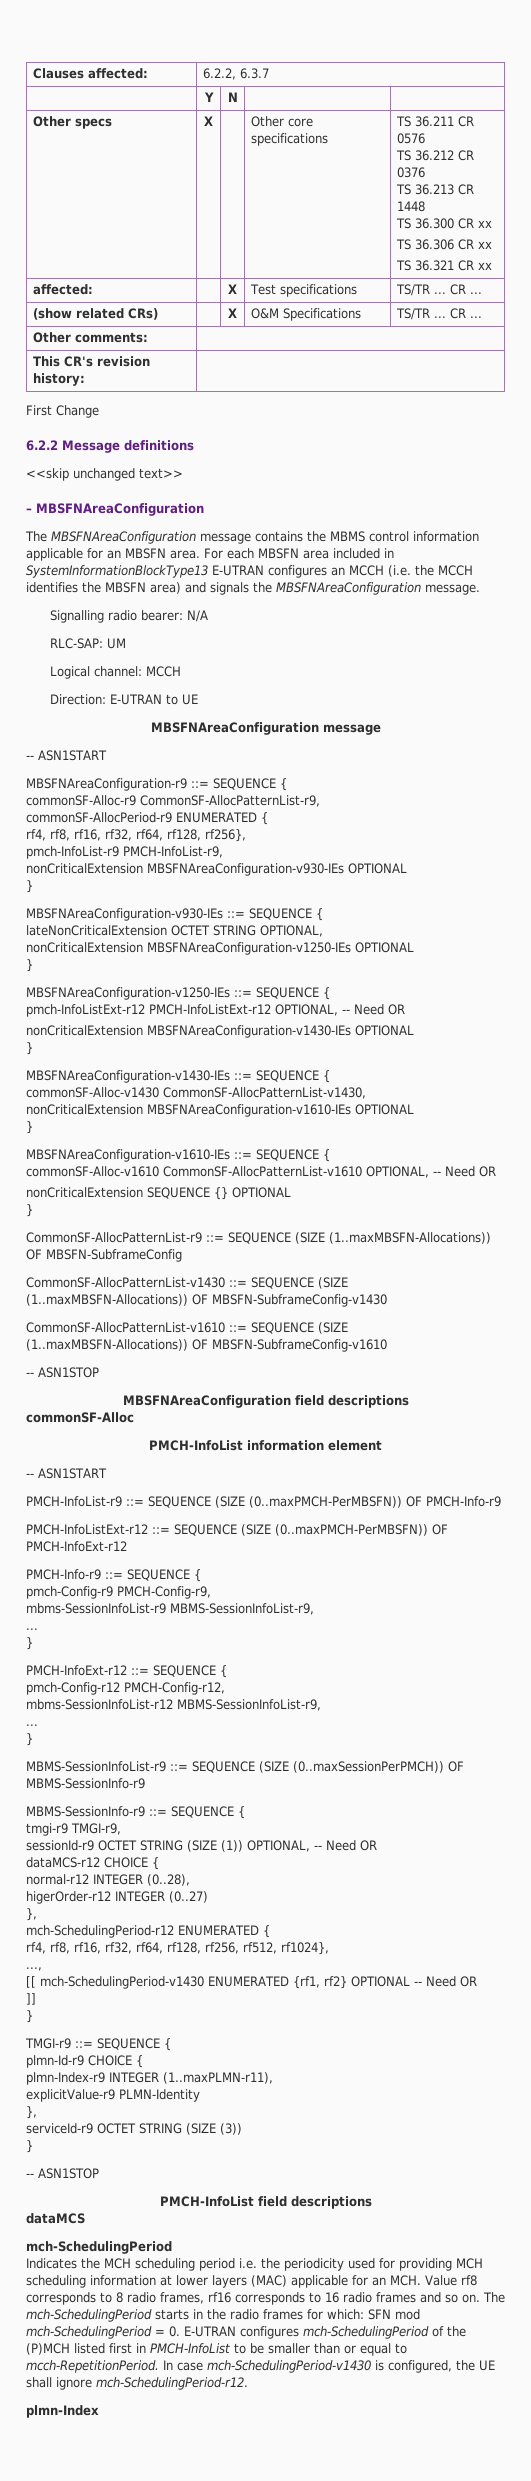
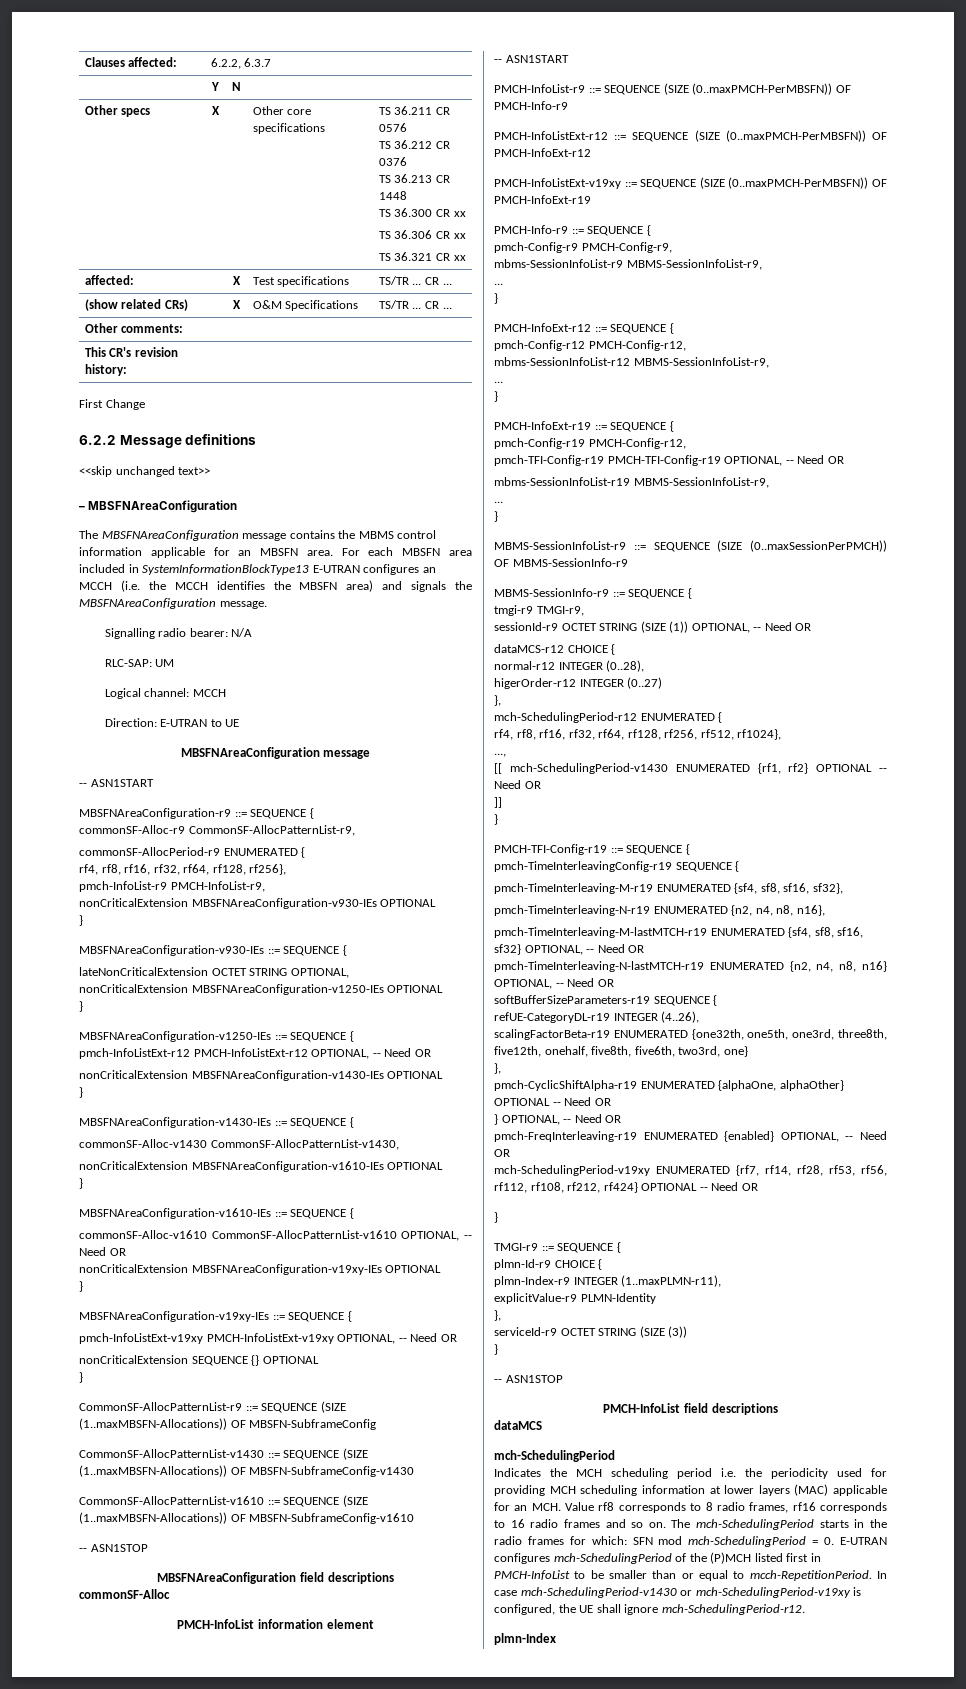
+ nonCriticalExtension MBSFNAreaConfiguration-v19xy-IEs OPTIONAL
+ }
+ MBSFNAreaConfiguration-v19xy-IEs ::= SEQUENCE {
+ pmch-InfoListExt-v19xy PMCH-InfoListExt-v19xy OPTIONAL, -- Need OR
+ PMCH-InfoListExt-v19xy ::= SEQUENCE (SIZE (0..maxPMCH-PerMBSFN)) OF PMCH-InfoExt-r19
+ PMCH-InfoExt-r19 ::= SEQUENCE {
+ pmch-Config-r19 PMCH-Config-r12,
+ pmch-TFI-Config-r19 PMCH-TFI-Config-r19 OPTIONAL, -- Need OR
+ mbms-SessionInfoList-r19 MBMS-SessionInfoList-r9,
+ ...
+ }
+ PMCH-TFI-Config-r19 ::= SEQUENCE {
+ pmch-TimeInterleavingConfig-r19 SEQUENCE {
+ pmch-TimeInterleaving-M-r19 ENUMERATED {sf4, sf8, sf16, sf32},
+ pmch-TimeInterleaving-N-r19 ENUMERATED {n2, n4, n8, n16},
+ pmch-TimeInterleaving-M-lastMTCH-r19 ENUMERATED {sf4, sf8, sf16, sf32} OPTIONAL, -- Need OR
+ pmch-TimeInterleaving-N-lastMTCH-r19 ENUMERATED {n2, n4, n8, n16} OPTIONAL, -- Need OR
+ softBufferSizeParameters-r19 SEQUENCE {
+ refUE-CategoryDL-r19 INTEGER (4..26),
+ scalingFactorBeta-r19 ENUMERATED {one32th, one5th, one3rd, three8th, five12th, onehalf, five8th, five6th, two3rd, one}
+ },
+ pmch-CyclicShiftAlpha-r19 ENUMERATED {alphaOne, alphaOther} OPTIONAL -- Need OR
+ } OPTIONAL, -- Need OR
+ pmch-FreqInterleaving-r19 ENUMERATED {enabled} OPTIONAL, -- Need OR
+ mch-SchedulingPeriod-v19xy ENUMERATED {rf7, rf14, rf28, rf53, rf56, rf112, rf108, rf212, rf424} OPTIONAL -- Need OR
+ }
- In case mch-SchedulingPeriod-v1430 is configured, the UE shall ignore mch-SchedulingPeriod-r12.
+ In case mch-SchedulingPeriod-v1430 or mch-SchedulingPeriod-v19xy is configured, the UE shall ignore mch-SchedulingPeriod-r12.

